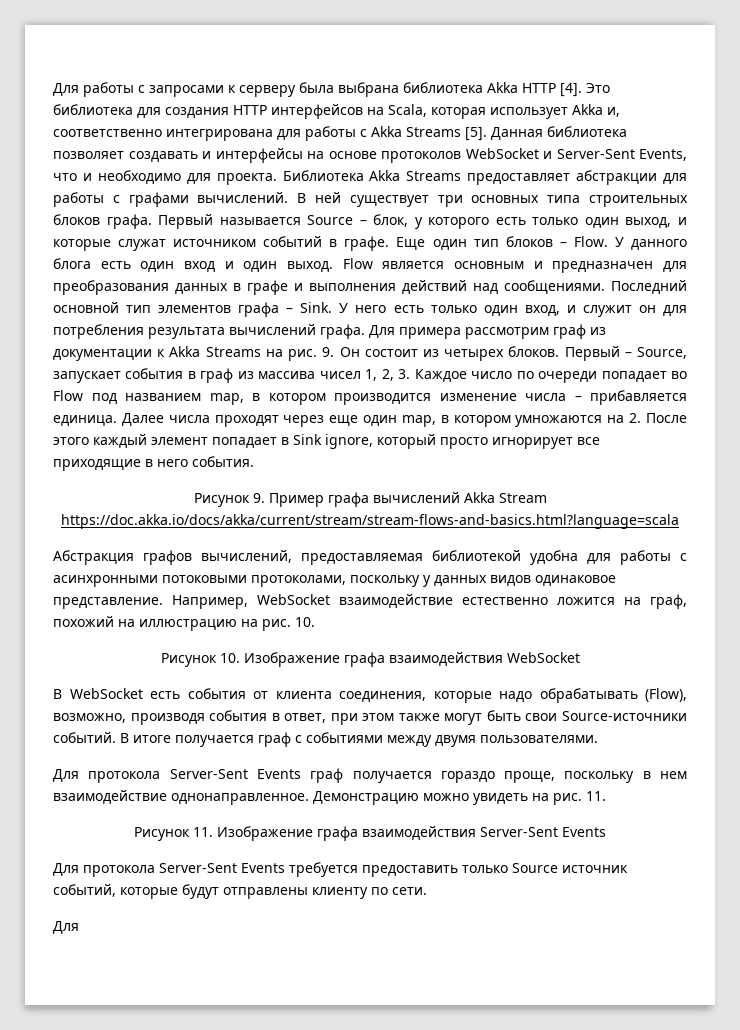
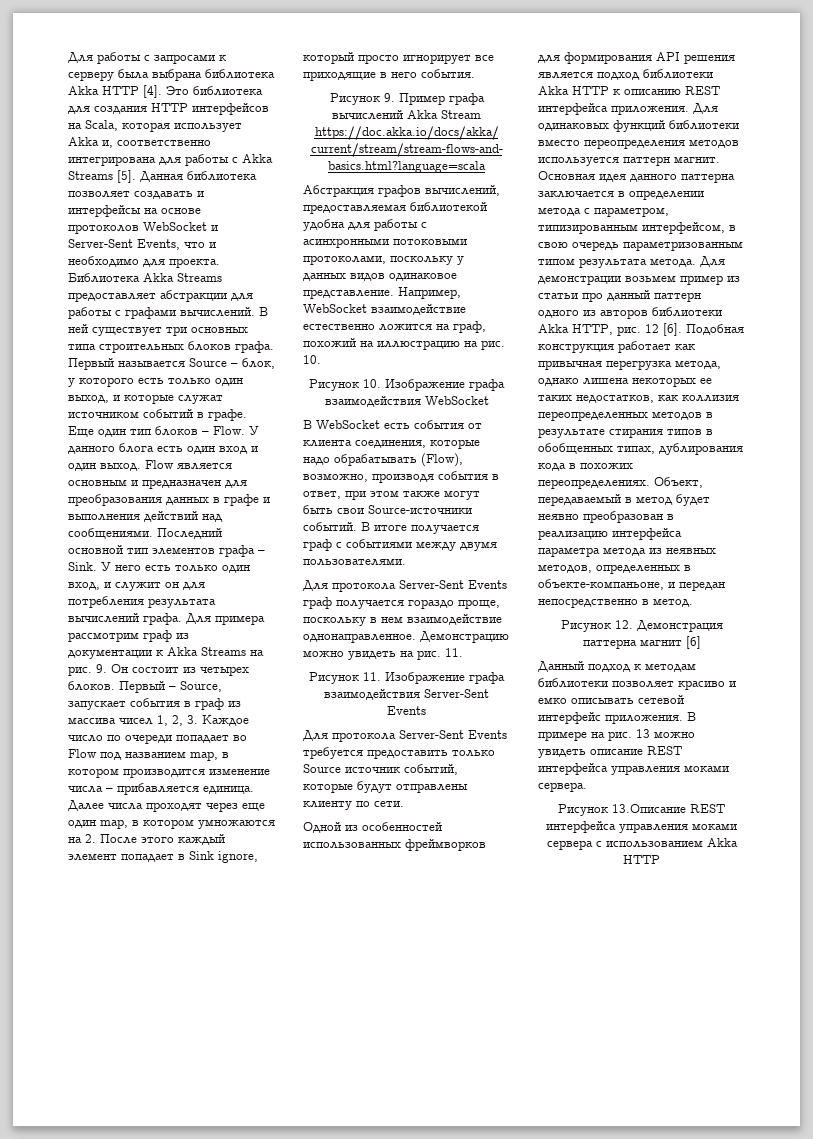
  Для протокола Server-Sent Events требуется предоставить только Source источник событий, которые будут отправлены клиенту по сети.
- Для
+ Одной из особенностей использованных фреймворков для формирования API решения является подход библиотеки Akka HTTP к описанию REST интерфейса приложения. Для одинаковых функций библиотеки вместо переопределения методов используется паттерн магнит. Основная идея данного паттерна заключается в определении метода с параметром, типизированным интерфейсом, в свою очередь параметризованным типом результата метода. Для демонстрации возьмем пример из статьи про данный паттерн одного из авторов библиотеки Akka HTTP, рис. 12 [6]. Подобная конструкция работает как привычная перегрузка метода, однако лишена некоторых ее таких недостатков, как коллизия переопределенных методов в результате стирания типов в обобщенных типах, дублирования кода в похожих переопределениях. Объект, передаваемый в метод будет неявно преобразован в реализацию интерфейса параметра метода из неявных методов, определенных в объекте-компаньоне, и передан непосредственно в метод.
+ Рисунок 12. Демонстрация паттерна магнит [6]
+ Данный подход к методам библиотеки позволяет красиво и емко описывать сетевой интерфейс приложения. В примере на рис. 13 можно увидеть описание REST интерфейса управления моками сервера.
+ Рисунок 13.Описание REST интерфейса управления моками сервера с использованием Akka HTTP

